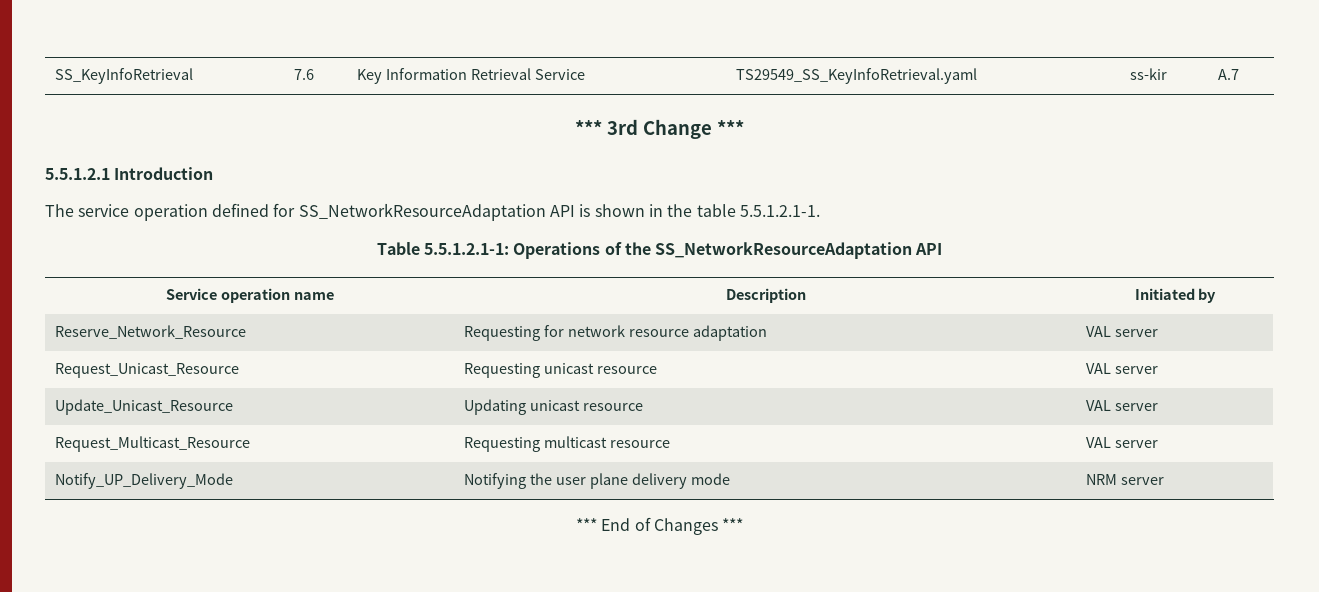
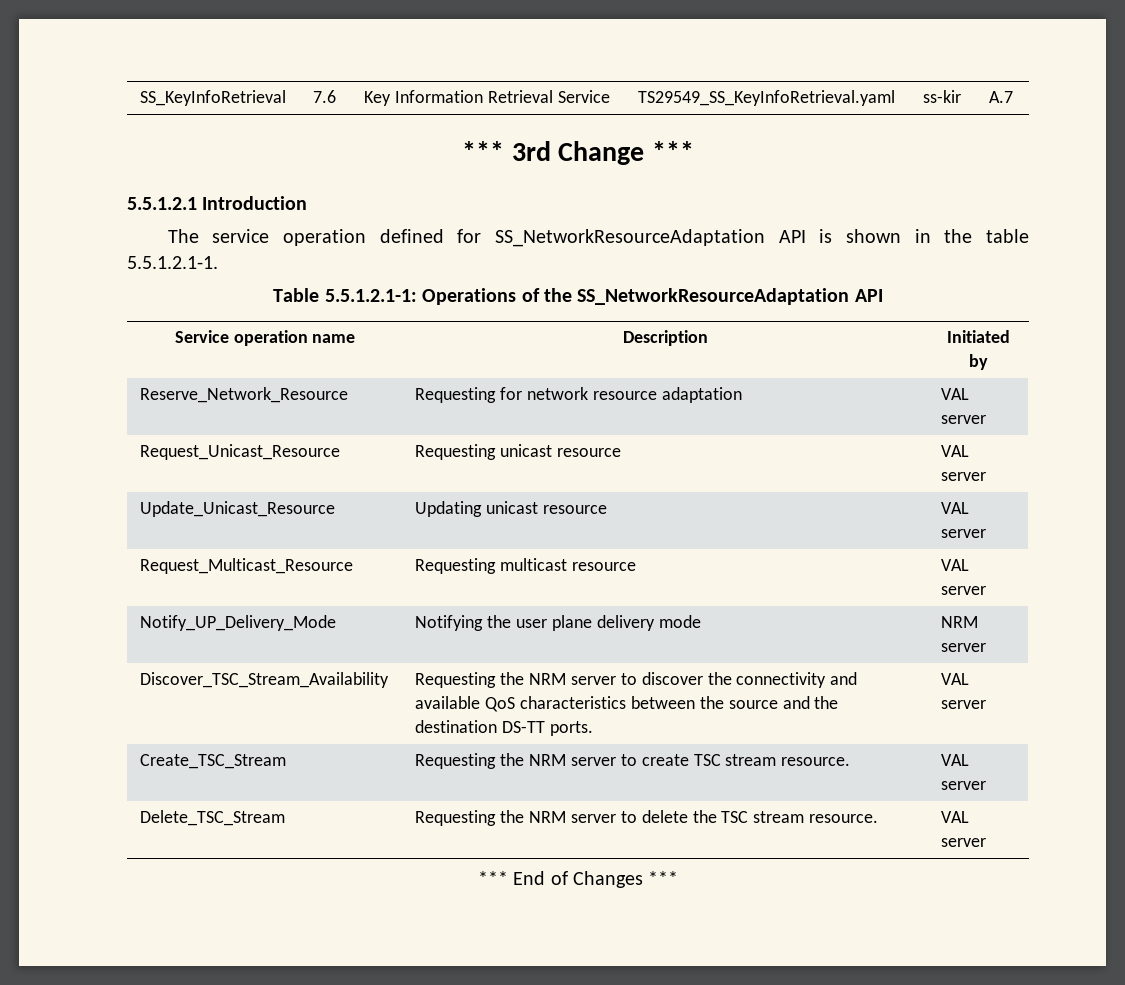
+ Discover_TSC_Stream_Availability | Requesting the NRM server to discover the connectivity and available QoS characteristics between the source and the destination DS-TT ports. | VAL server
+ Create_TSC_Stream | Requesting the NRM server to create TSC stream resource. | VAL server
+ Delete_TSC_Stream | Requesting the NRM server to delete the TSC stream resource. | VAL server

